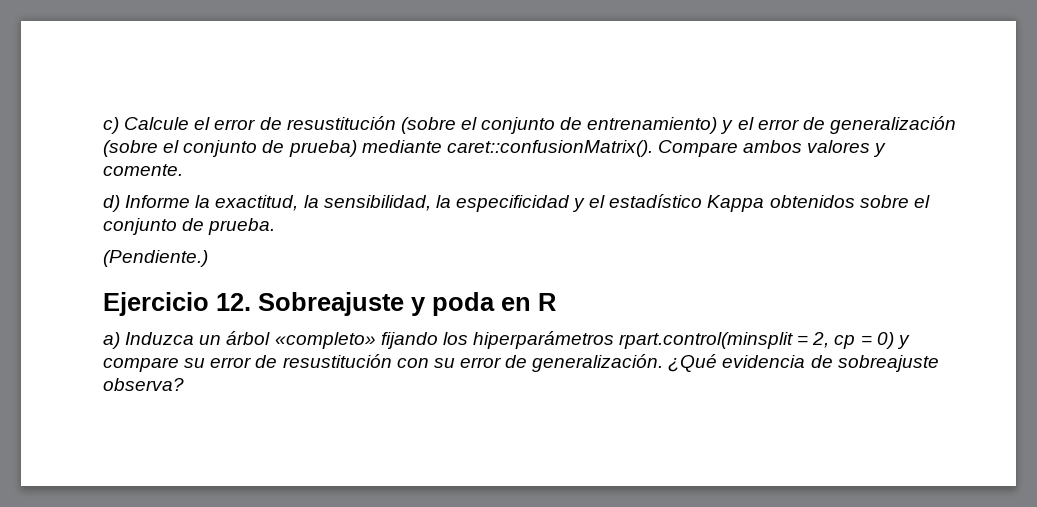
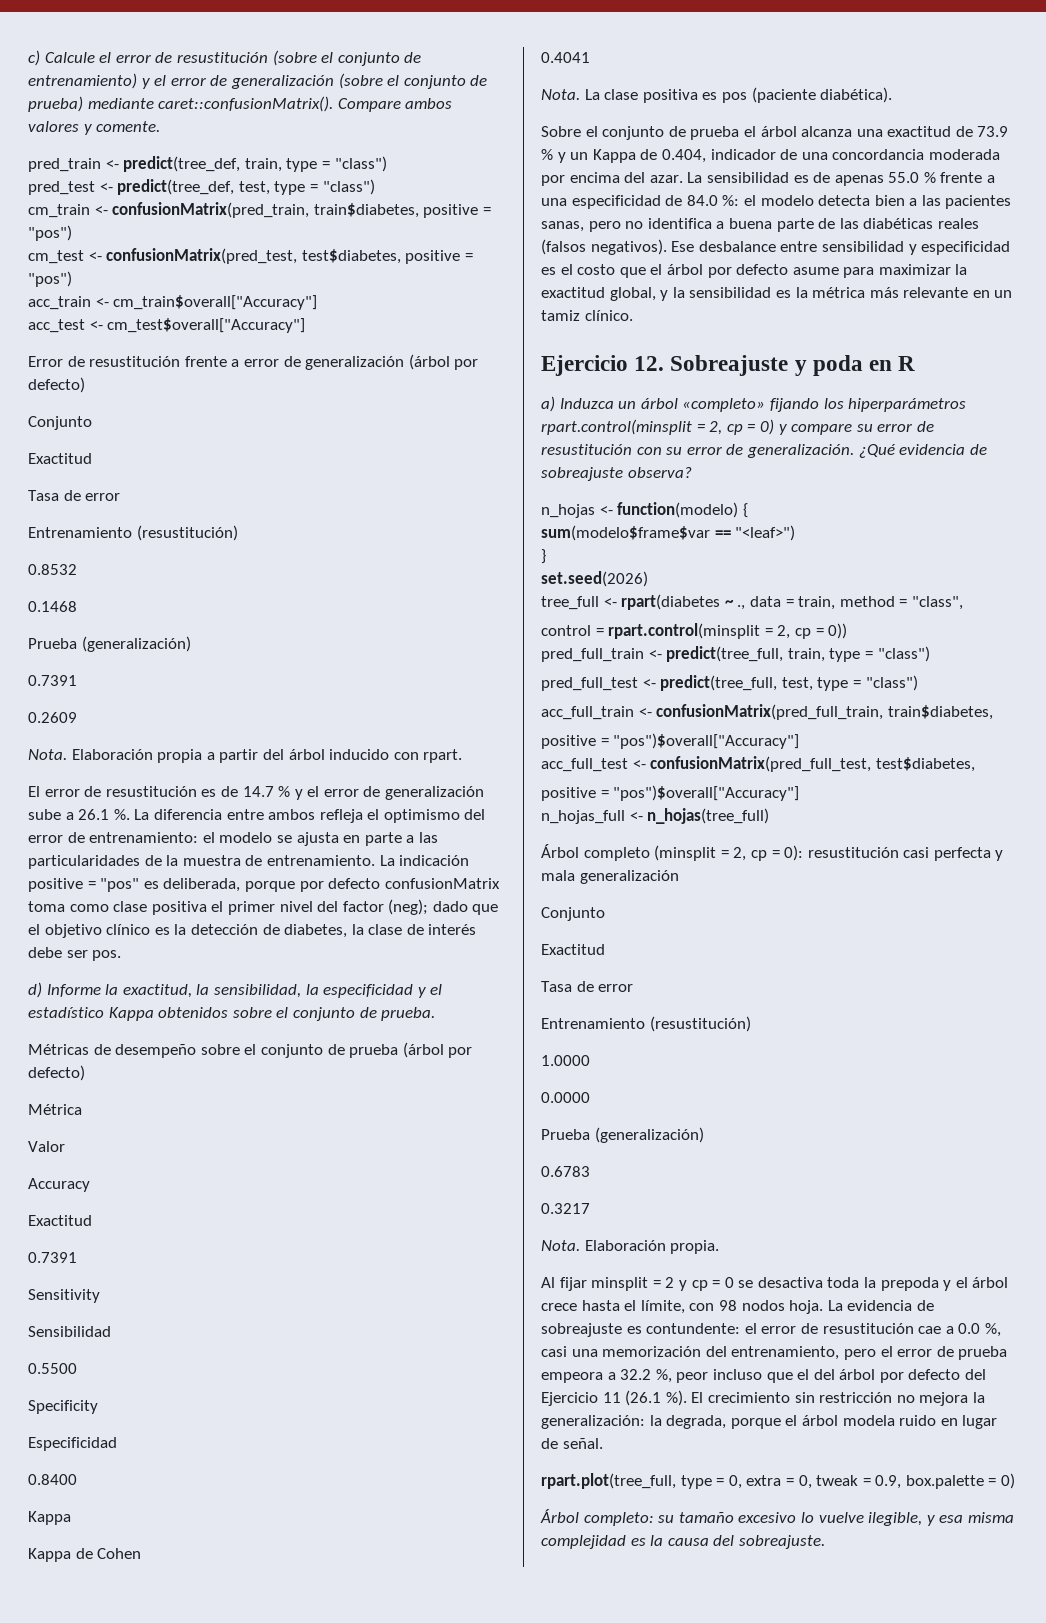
+ pred_train <- predict(tree_def, train, type = "class")
+ pred_test <- predict(tree_def, test, type = "class")
+ cm_train <- confusionMatrix(pred_train, train$diabetes, positive = "pos")
+ cm_test <- confusionMatrix(pred_test, test$diabetes, positive = "pos")
+ acc_train <- cm_train$overall["Accuracy"]
+ acc_test <- cm_test$overall["Accuracy"]
+ Error de resustitución frente a error de generalización (árbol por defecto)
+ Conjunto
+ Exactitud
+ Tasa de error
+ Entrenamiento (resustitución)
+ 0.8532
+ 0.1468
+ Prueba (generalización)
+ 0.7391
+ 0.2609
+ Nota. Elaboración propia a partir del árbol inducido con rpart.
+ El error de resustitución es de 14.7 % y el error de generalización sube a 26.1 %. La diferencia entre ambos refleja el optimismo del error de entrenamiento: el modelo se ajusta en parte a las particularidades de la muestra de entrenamiento. La indicación positive = "pos" es deliberada, porque por defecto confusionMatrix toma como clase positiva el primer nivel del factor (neg); dado que el objetivo clínico es la detección de diabetes, la clase de interés debe ser pos.
- (Pendiente.)
+ Métricas de desempeño sobre el conjunto de prueba (árbol por defecto)
+ Métrica
+ Valor
+ Accuracy
+ Exactitud
+ 0.7391
+ Sensitivity
+ Sensibilidad
+ 0.5500
+ Specificity
+ Especificidad
+ 0.8400
+ Kappa
+ Kappa de Cohen
+ 0.4041
+ Nota. La clase positiva es pos (paciente diabética).
+ Sobre el conjunto de prueba el árbol alcanza una exactitud de 73.9 % y un Kappa de 0.404, indicador de una concordancia moderada por encima del azar. La sensibilidad es de apenas 55.0 % frente a una especificidad de 84.0 %: el modelo detecta bien a las pacientes sanas, pero no identifica a buena parte de las diabéticas reales (falsos negativos). Ese desbalance entre sensibilidad y especificidad es el costo que el árbol por defecto asume para maximizar la exactitud global, y la sensibilidad es la métrica más relevante en un tamiz clínico.
+ n_hojas <- function(modelo) {
+ sum(modelo$frame$var == "<leaf>")
+ }
+ set.seed(2026)
+ tree_full <- rpart(diabetes ~ ., data = train, method = "class",
+ control = rpart.control(minsplit = 2, cp = 0))
+ pred_full_train <- predict(tree_full, train, type = "class")
+ pred_full_test <- predict(tree_full, test, type = "class")
+ acc_full_train <- confusionMatrix(pred_full_train, train$diabetes,
+ positive = "pos")$overall["Accuracy"]
+ acc_full_test <- confusionMatrix(pred_full_test, test$diabetes,
+ positive = "pos")$overall["Accuracy"]
+ n_hojas_full <- n_hojas(tree_full)
+ Árbol completo (minsplit = 2, cp = 0): resustitución casi perfecta y mala generalización
+ Conjunto
+ Exactitud
+ Tasa de error
+ Entrenamiento (resustitución)
+ 1.0000
+ 0.0000
+ Prueba (generalización)
+ 0.6783
+ 0.3217
+ Nota. Elaboración propia.
+ Al fijar minsplit = 2 y cp = 0 se desactiva toda la prepoda y el árbol crece hasta el límite, con 98 nodos hoja. La evidencia de sobreajuste es contundente: el error de resustitución cae a 0.0 %, casi una memorización del entrenamiento, pero el error de prueba empeora a 32.2 %, peor incluso que el del árbol por defecto del Ejercicio 11 (26.1 %). El crecimiento sin restricción no mejora la generalización: la degrada, porque el árbol modela ruido en lugar de señal.
+ rpart.plot(tree_full, type = 0, extra = 0, tweak = 0.9, box.palette = 0)
+ Árbol completo: su tamaño excesivo lo vuelve ilegible, y esa misma complejidad es la causa del sobreajuste.

